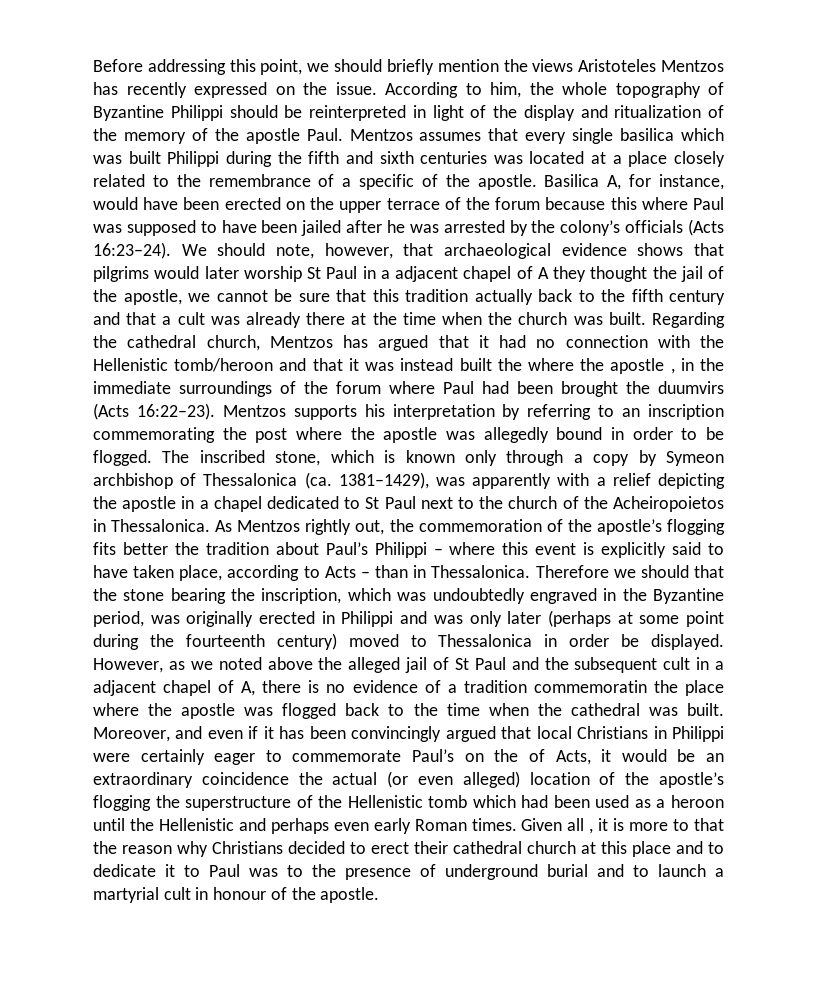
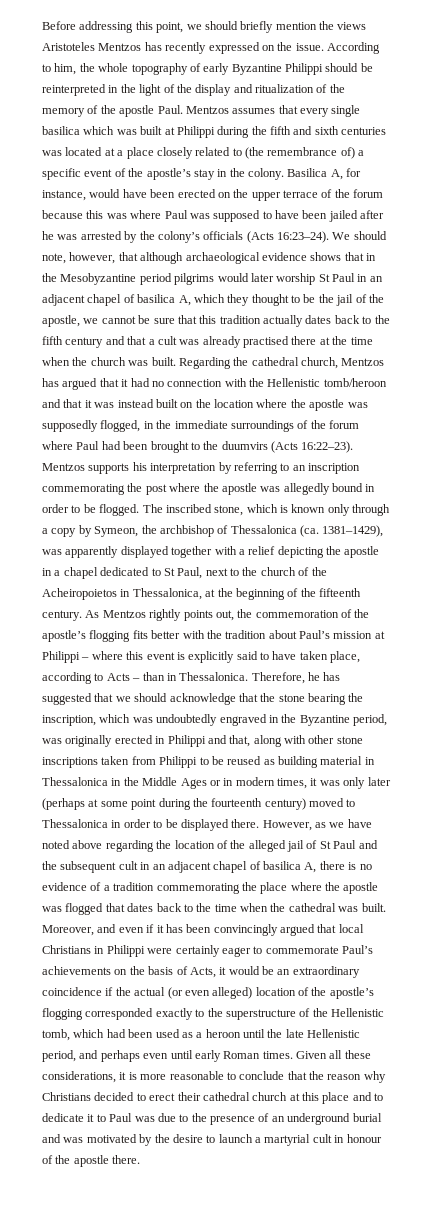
- According to him, the whole topography of Byzantine Philippi should be reinterpreted in light of the display and ritualization of the memory of the apostle Paul.
+ According to him, the whole topography of early Byzantine Philippi should be reinterpreted in the light of the display and ritualization of the memory of the apostle Paul.
- Mentzos assumes that every single basilica which was built Philippi during the fifth and sixth centuries was located at a place closely related to the remembrance of a specific of the apostle.
+ Mentzos assumes that every single basilica which was built at Philippi during the fifth and sixth centuries was located at a place closely related to (the remembrance of) a specific event of the apostle’s stay in the colony.
- Basilica A, for instance, would have been erected on the upper terrace of the forum because this where Paul was supposed to have been jailed after he was arrested by the colony’s officials (Acts 16:23–24).
+ Basilica A, for instance, would have been erected on the upper terrace of the forum because this was where Paul was supposed to have been jailed after he was arrested by the colony’s officials (Acts 16:23–24).
- We should note, however, that archaeological evidence shows that pilgrims would later worship St Paul in a adjacent chapel of A they thought the jail of the apostle, we cannot be sure that this tradition actually back to the fifth century and that a cult was already there at the time when the church was built.
+ We should note, however, that although archaeological evidence shows that in the Mesobyzantine period pilgrims would later worship St Paul in an adjacent chapel of basilica A, which they thought to be the jail of the apostle, we cannot be sure that this tradition actually dates back to the fifth century and that a cult was already practised there at the time when the church was built.
- Regarding the cathedral church, Mentzos has argued that it had no connection with the Hellenistic tomb/heroon and that it was instead built the where the apostle , in the immediate surroundings of the forum where Paul had been brought the duumvirs (Acts 16:22–23).
+ Regarding the cathedral church, Mentzos has argued that it had no connection with the Hellenistic tomb/heroon and that it was instead built on the location where the apostle was supposedly flogged, in the immediate surroundings of the forum where Paul had been brought to the duumvirs (Acts 16:22–23).
- The inscribed stone, which is known only through a copy by Symeon archbishop of Thessalonica (ca. 1381–1429), was apparently with a relief depicting the apostle in a chapel dedicated to St Paul next to the church of the Acheiropoietos in Thessalonica.
+ The inscribed stone, which is known only through a copy by Symeon, the archbishop of Thessalonica (ca. 1381–1429), was apparently displayed together with a relief depicting the apostle in a chapel dedicated to St Paul, next to the church of the Acheiropoietos in Thessalonica, at the beginning of the fifteenth century.
- As Mentzos rightly out, the commemoration of the apostle’s flogging fits better the tradition about Paul’s Philippi – where this event is explicitly said to have taken place, according to Acts – than in Thessalonica.
+ As Mentzos rightly points out, the commemoration of the apostle’s flogging fits better with the tradition about Paul’s mission at Philippi – where this event is explicitly said to have taken place, according to Acts – than in Thessalonica.
- Therefore we should that the stone bearing the inscription, which was undoubtedly engraved in the Byzantine period, was originally erected in Philippi and was only later (perhaps at some point during the fourteenth century) moved to Thessalonica in order be displayed.
+ Therefore, he has suggested that we should acknowledge that the stone bearing the inscription, which was undoubtedly engraved in the Byzantine period, was originally erected in Philippi and that, along with other stone inscriptions taken from Philippi to be reused as building material in Thessalonica in the Middle Ages or in modern times, it was only later (perhaps at some point during the fourteenth century) moved to Thessalonica in order to be displayed there.
- However, as we noted above the alleged jail of St Paul and the subsequent cult in a adjacent chapel of A, there is no evidence of a tradition commemoratin the place where the apostle was flogged back to the time when the cathedral was built.
+ However, as we have noted above regarding the location of the alleged jail of St Paul and the subsequent cult in an adjacent chapel of basilica A, there is no evidence of a tradition commemorating the place where the apostle was flogged that dates back to the time when the cathedral was built.
- Moreover, and even if it has been convincingly argued that local Christians in Philippi were certainly eager to commemorate Paul’s on the of Acts, it would be an extraordinary coincidence the actual (or even alleged) location of the apostle’s flogging the superstructure of the Hellenistic tomb which had been used as a heroon until the Hellenistic and perhaps even early Roman times.
+ Moreover, and even if it has been convincingly argued that local Christians in Philippi were certainly eager to commemorate Paul’s achievements on the basis of Acts, it would be an extraordinary coincidence if the actual (or even alleged) location of the apostle’s flogging corresponded exactly to the superstructure of the Hellenistic tomb, which had been used as a heroon until the late Hellenistic period, and perhaps even until early Roman times.
- Given all , it is more to that the reason why Christians decided to erect their cathedral church at this place and to dedicate it to Paul was to the presence of underground burial and to launch a martyrial cult in honour of the apostle.
+ Given all these considerations, it is more reasonable to conclude that the reason why Christians decided to erect their cathedral church at this place and to dedicate it to Paul was due to the presence of an underground burial and was motivated by the desire to launch a martyrial cult in honour of the apostle there.

